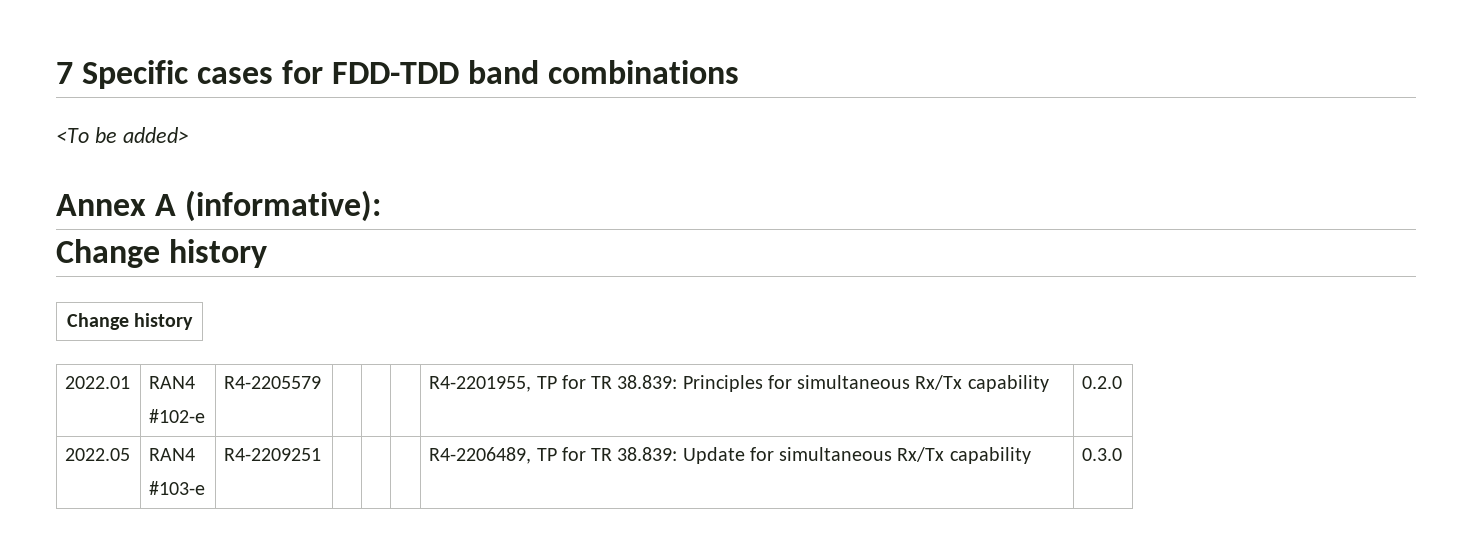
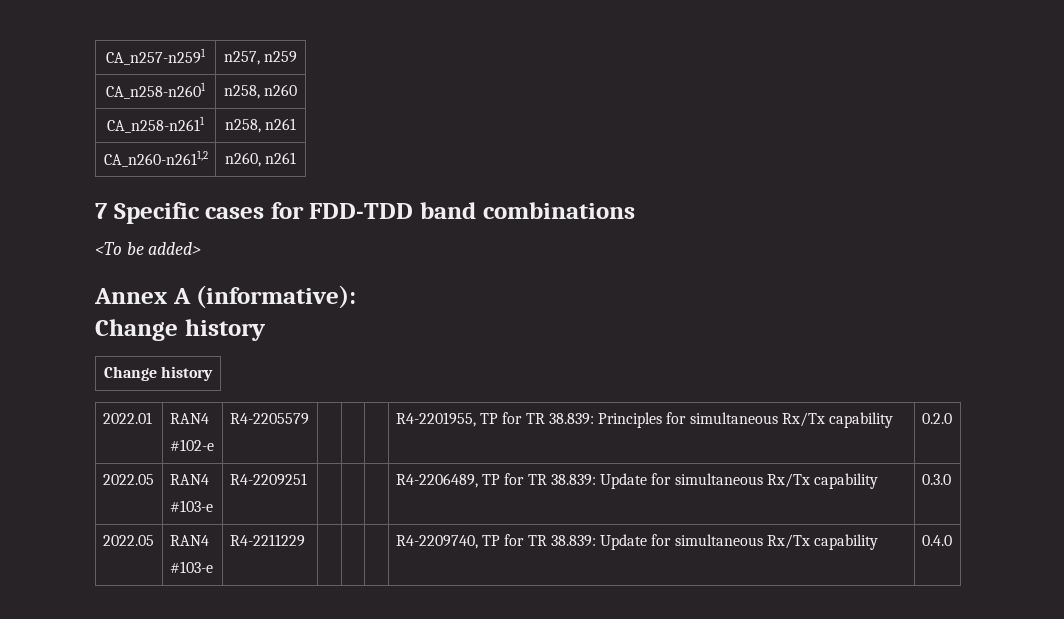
+ CA_n257-n2591 | n257, n259
+ CA_n258-n2601 | n258, n260
+ CA_n258-n2611 | n258, n261
+ CA_n260-n2611,2 | n260, n261
  2022.01 | RAN4
  #102-e | R4-2205579 | | | | R4-2201955, TP for TR 38.839: Principles for simultaneous Rx/Tx capability | 0.2.0
  2022.05 | RAN4
  #103-e | R4-2209251 | | | | R4-2206489, TP for TR 38.839: Update for simultaneous Rx/Tx capability | 0.3.0
+ 2022.05 | RAN4
+ #103-e | R4-2211229 | | | | R4-2209740, TP for TR 38.839: Update for simultaneous Rx/Tx capability | 0.4.0

